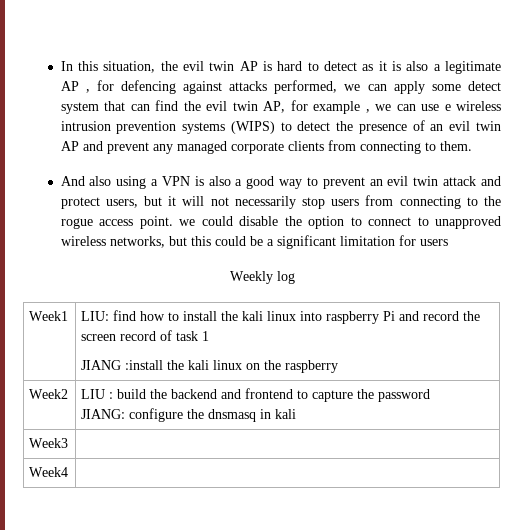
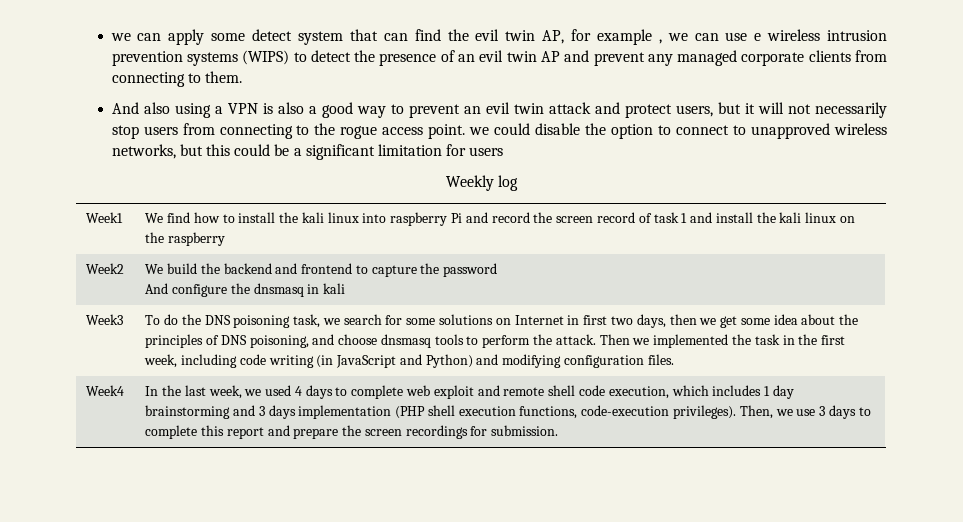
- In this situation, the evil twin AP is hard to detect as it is also a legitimate AP , for defencing against attacks performed, we can apply some detect system that can find the evil twin AP, for example , we can use e wireless intrusion prevention systems (WIPS) to detect the presence of an evil twin AP and prevent any managed corporate clients from connecting to them.
+ we can apply some detect system that can find the evil twin AP, for example , we can use e wireless intrusion prevention systems (WIPS) to detect the presence of an evil twin AP and prevent any managed corporate clients from connecting to them.
- Week1 | LIU: find how to install the kali linux into raspberry Pi and record the screen record of task 1
- JIANG :install the kali linux on the raspberry
+ Week1 | We find how to install the kali linux into raspberry Pi and record the screen record of task 1 and install the kali linux on the raspberry
- Week2 | LIU : build the backend and frontend to capture the password
- JIANG: configure the dnsmasq in kali
+ Week2 | We build the backend and frontend to capture the password
+ And configure the dnsmasq in kali
- Week4 |
+ To do the DNS poisoning task, we search for some solutions on Internet in first two days, then we get some idea about the principles of DNS poisoning, and choose dnsmasq tools to perform the attack. Then we implemented the task in the first week, including code writing (in JavaScript and Python) and modifying configuration files.
+ Week4 | In the last week, we used 4 days to complete web exploit and remote shell code execution, which includes 1 day brainstorming and 3 days implementation (PHP shell execution functions, code-execution privileges). Then, we use 3 days to complete this report and prepare the screen recordings for submission.

